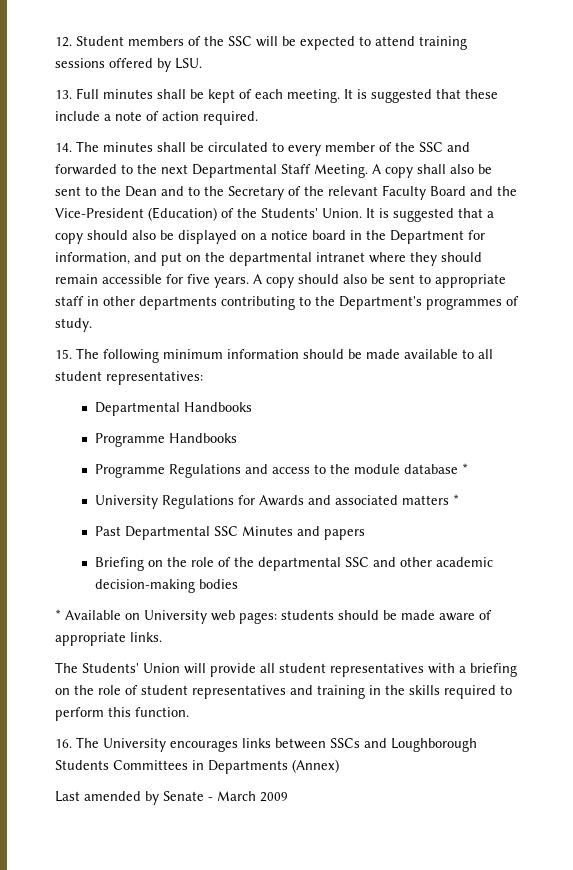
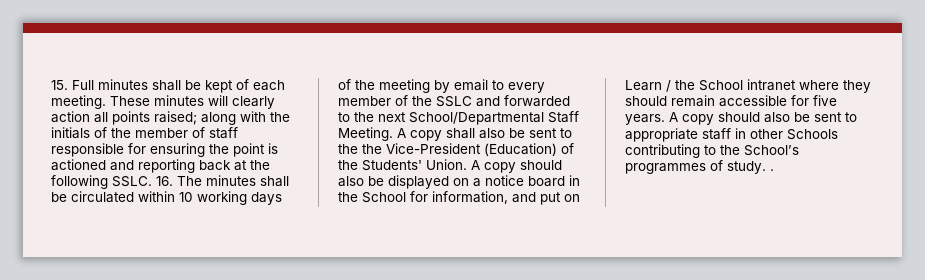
- 12. Student members of the SSC will be expected to attend training sessions offered by LSU.
- 13. Full minutes shall be kept of each meeting.
+ 15. Full minutes shall be kept of each meeting.
- It is suggested that these include a note of action required.
- 14. The minutes shall be circulated to every member of the SSC and forwarded to the next Departmental Staff Meeting.
+ These minutes will clearly action all points raised; along with the initials of the member of staff responsible for ensuring the point is actioned and reporting back at the following SSLC. 16. The minutes shall be circulated within 10 working days of the meeting by email to every member of the SSLC and forwarded to the next School/Departmental Staff Meeting.
- A copy shall also be sent to the Dean and to the Secretary of the relevant Faculty Board and the Vice-President (Education) of the Students' Union.
+ A copy shall also be sent to the the Vice-President (Education) of the Students' Union.
- It is suggested that a copy should also be displayed on a notice board in the Department for information, and put on the departmental intranet where they should remain accessible for five years.
+ A copy should also be displayed on a notice board in the School for information, and put on Learn / the School intranet where they should remain accessible for five years.
- A copy should also be sent to appropriate staff in other departments contributing to the Department's programmes of study.
- 15. The following minimum information should be made available to all student representatives:
- Departmental Handbooks
- Programme Handbooks
- Programme Regulations and access to the module database *
- University Regulations for Awards and associated matters *
- Past Departmental SSC Minutes and papers
- Briefing on the role of the departmental SSC and other academic decision-making bodies
- * Available on University web pages: students should be made aware of appropriate links.
- The Students' Union will provide all student representatives with a briefing on the role of student representatives and training in the skills required to perform this function.
- 16. The University encourages links between SSCs and Loughborough Students Committees in Departments (Annex)
- Last amended by Senate - March 2009
+ A copy should also be sent to appropriate staff in other Schools contributing to the School’s programmes of study. .

